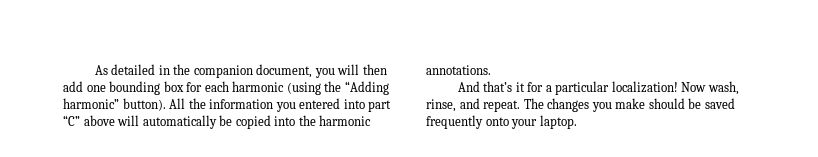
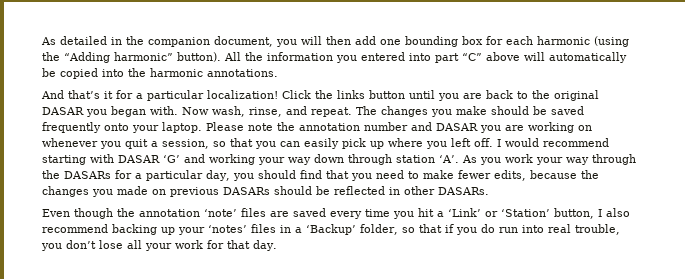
+ Click the links button until you are back to the original DASAR you began with.
+ Please note the annotation number and DASAR you are working on whenever you quit a session, so that you can easily pick up where you left off. I would recommend starting with DASAR ‘G’ and working your way down through station ‘A’. As you work your way through the DASARs for a particular day, you should find that you need to make fewer edits, because the changes you made on previous DASARs should be reflected in other DASARs.
+ Even though the annotation ‘note’ files are saved every time you hit a ‘Link’ or ‘Station’ button, I also recommend backing up your ‘notes’ files in a ‘Backup’ folder, so that if you do run into real trouble, you don’t lose all your work for that day.

